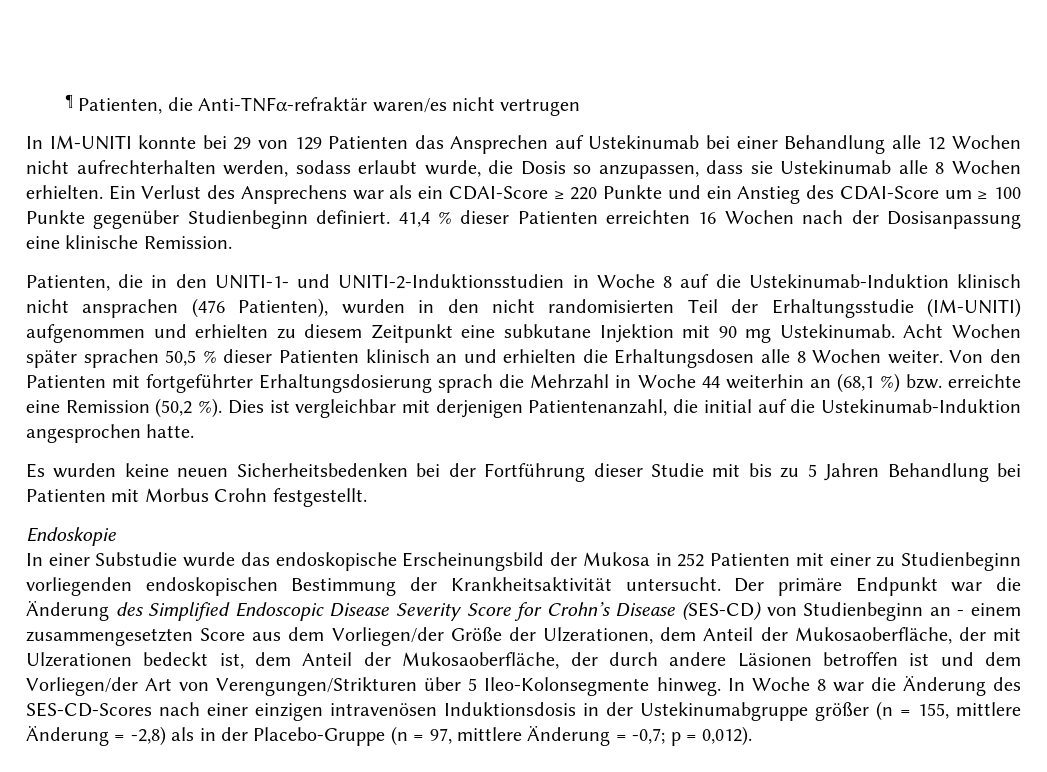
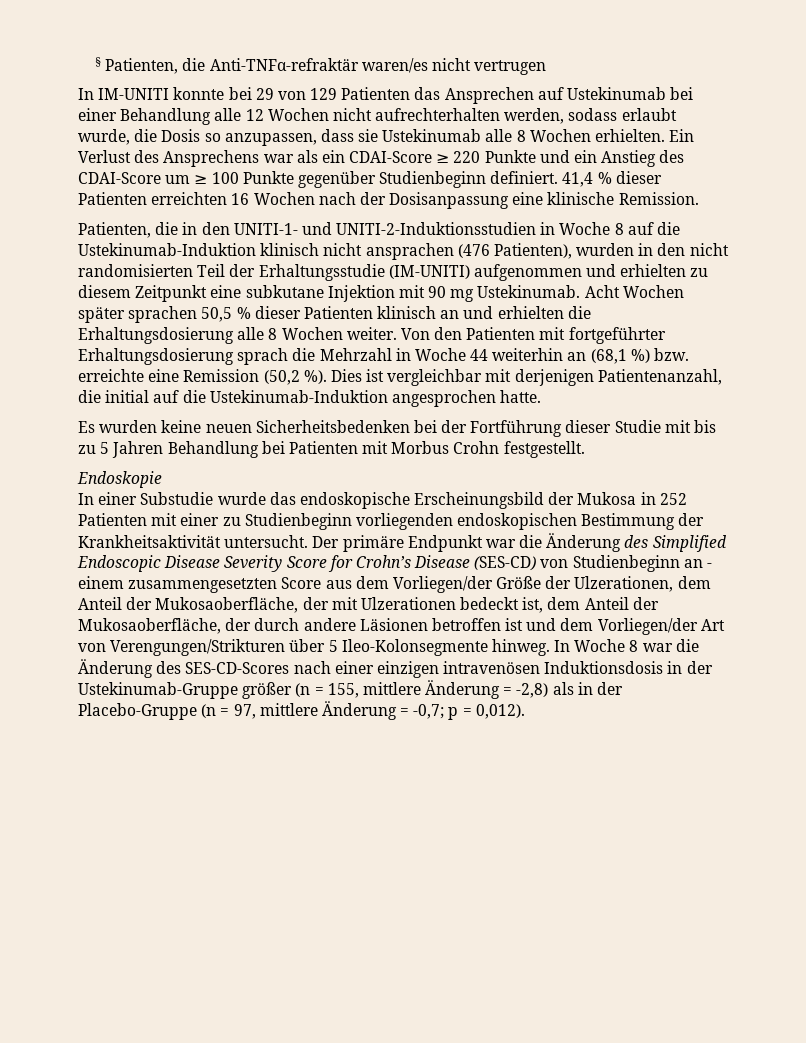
- ¶ Patienten, die Anti-TNFα-refraktär waren/es nicht vertrugen
+ § Patienten, die Anti-TNFα-refraktär waren/es nicht vertrugen
- Acht Wochen später sprachen 50,5 % dieser Patienten klinisch an und erhielten die Erhaltungsdosen alle 8 Wochen weiter.
+ Acht Wochen später sprachen 50,5 % dieser Patienten klinisch an und erhielten die Erhaltungsdosierung alle 8 Wochen weiter.
- In Woche 8 war die Änderung des SES-CD-Scores nach einer einzigen intravenösen Induktionsdosis in der Ustekinumabgruppe größer (n = 155, mittlere Änderung = -2,8) als in der Placebo-Gruppe (n = 97, mittlere Änderung = -0,7; p = 0,012).
+ In Woche 8 war die Änderung des SES-CD-Scores nach einer einzigen intravenösen Induktionsdosis in der Ustekinumab-Gruppe größer (n = 155, mittlere Änderung = -2,8) als in der Placebo-Gruppe (n = 97, mittlere Änderung = -0,7; p = 0,012).

